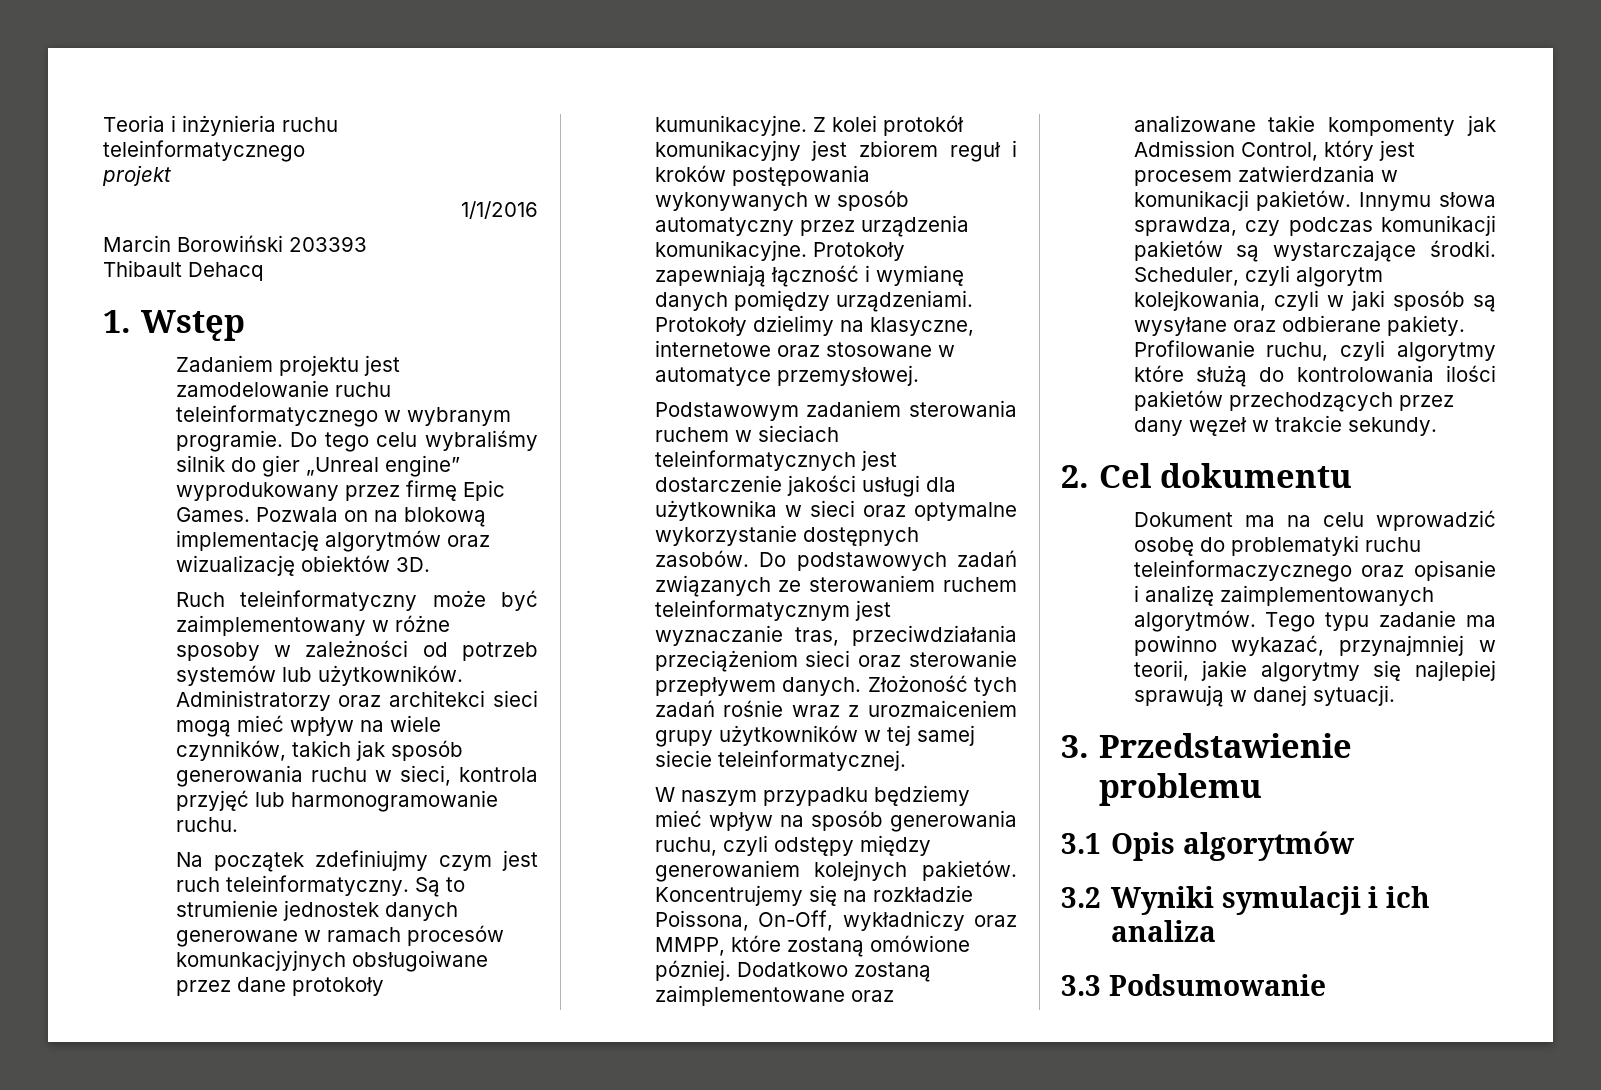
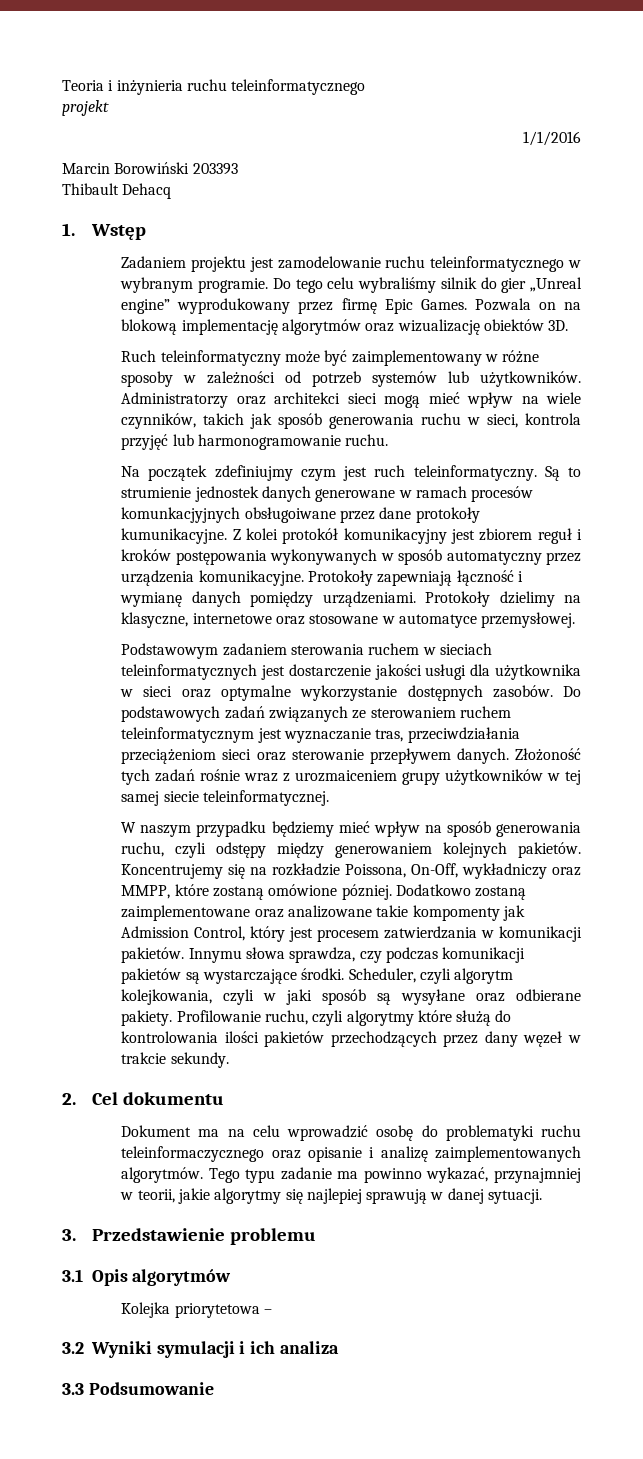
+ Kolejka priorytetowa –

